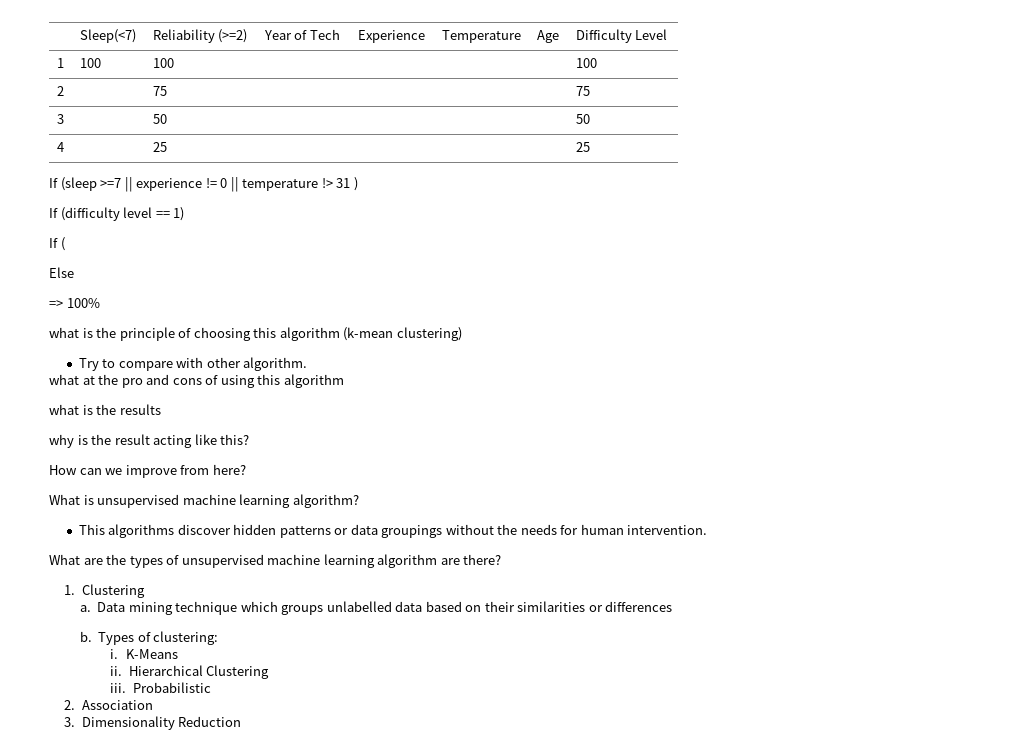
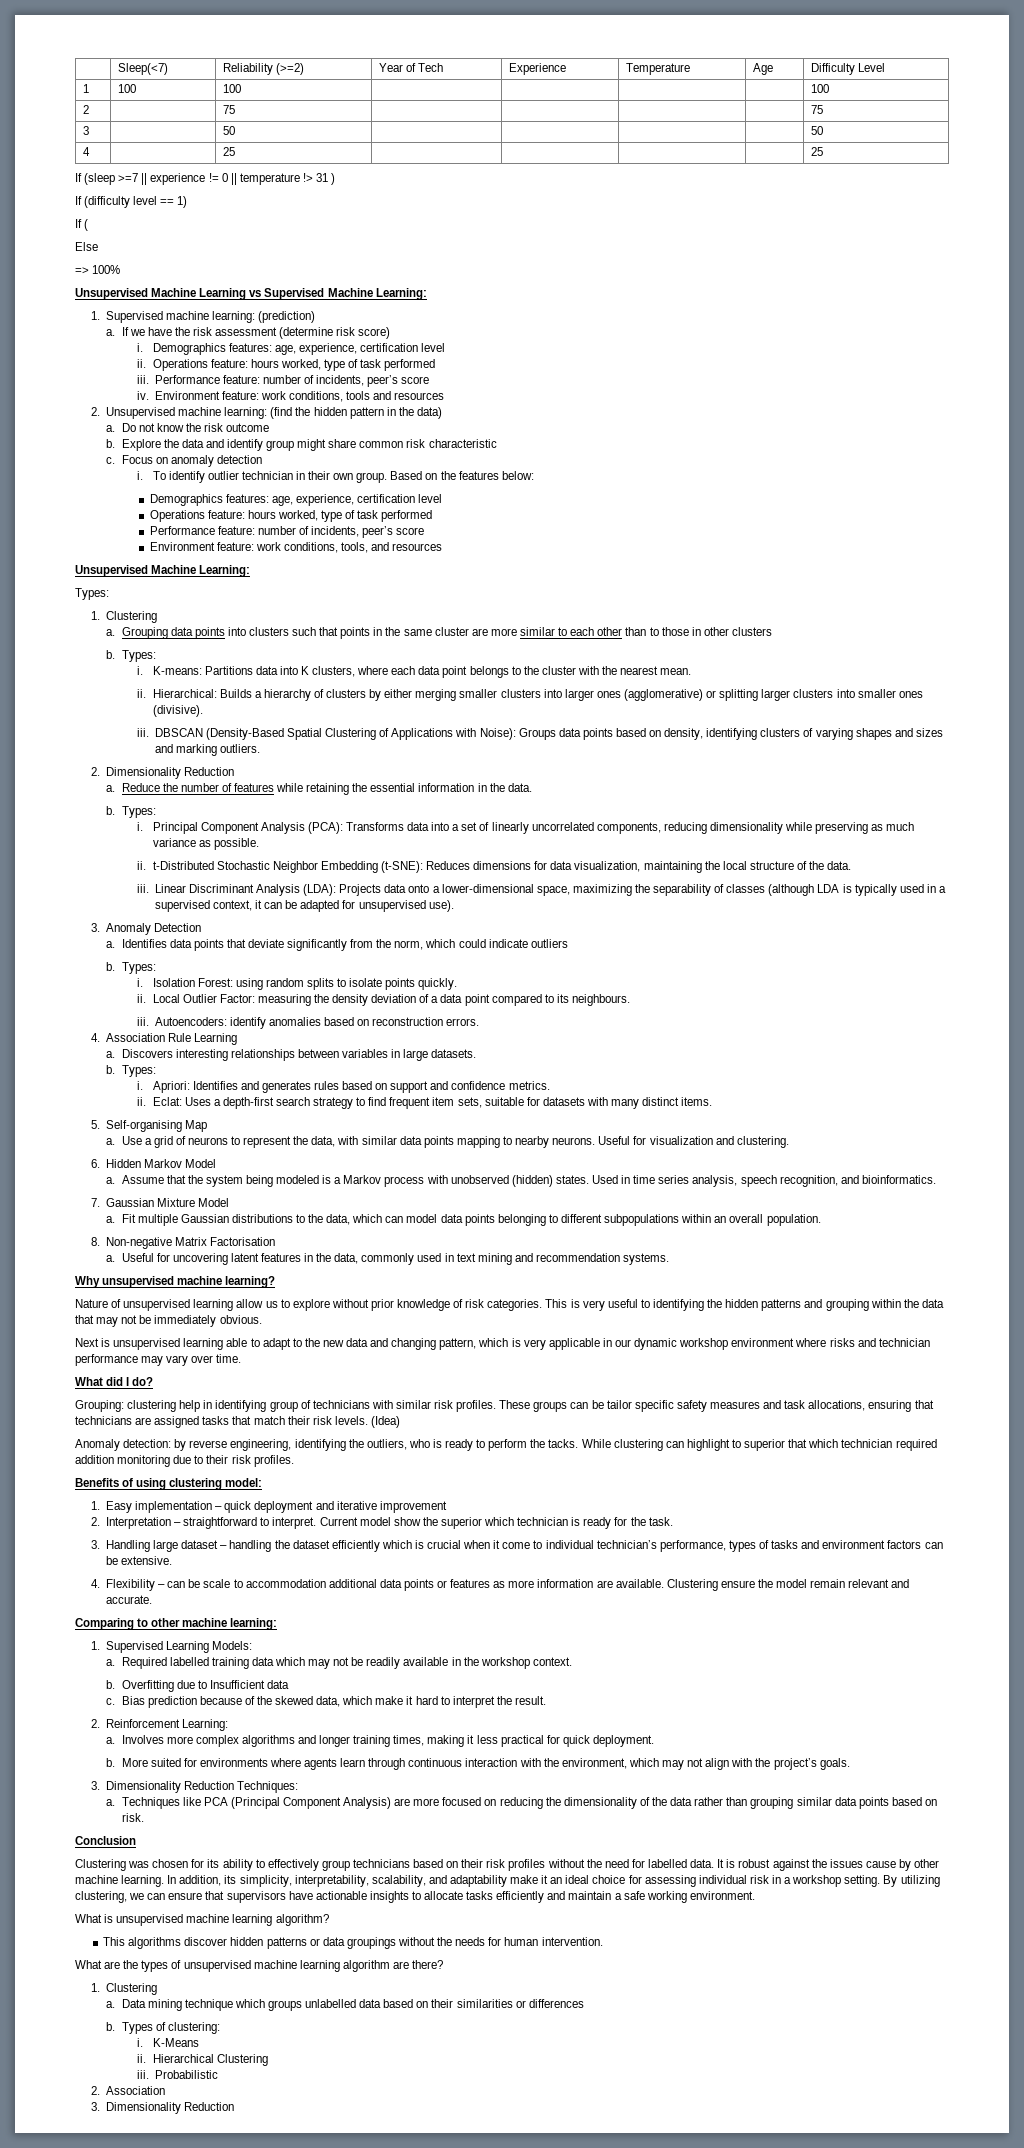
- what is the principle of choosing this algorithm (k-mean clustering)
- Try to compare with other algorithm.
- what at the pro and cons of using this algorithm
- what is the results
- why is the result acting like this?
- How can we improve from here?
+ Unsupervised Machine Learning vs Supervised Machine Learning:
+ 1. Supervised machine learning: (prediction)
+ a. If we have the risk assessment (determine risk score)
+ i. Demographics features: age, experience, certification level
+ ii. Operations feature: hours worked, type of task performed
+ iii. Performance feature: number of incidents, peer’s score
+ iv. Environment feature: work conditions, tools and resources
+ 2. Unsupervised machine learning: (find the hidden pattern in the data)
+ a. Do not know the risk outcome
+ b. Explore the data and identify group might share common risk characteristic
+ c. Focus on anomaly detection
+ i. To identify outlier technician in their own group. Based on the features below:
+ Demographics features: age, experience, certification level
+ Operations feature: hours worked, type of task performed
+ Performance feature: number of incidents, peer’s score
+ Environment feature: work conditions, tools, and resources
+ Unsupervised Machine Learning:
+ Types:
+ 1. Clustering
+ a. Grouping data points into clusters such that points in the same cluster are more similar to each other than to those in other clusters
+ b. Types:
+ i. K-means: Partitions data into K clusters, where each data point belongs to the cluster with the nearest mean.
+ ii. Hierarchical: Builds a hierarchy of clusters by either merging smaller clusters into larger ones (agglomerative) or splitting larger clusters into smaller ones (divisive).
+ iii. DBSCAN (Density-Based Spatial Clustering of Applications with Noise): Groups data points based on density, identifying clusters of varying shapes and sizes and marking outliers.
+ 2. Dimensionality Reduction
+ a. Reduce the number of features while retaining the essential information in the data.
+ b. Types:
+ i. Principal Component Analysis (PCA): Transforms data into a set of linearly uncorrelated components, reducing dimensionality while preserving as much variance as possible.
+ ii. t-Distributed Stochastic Neighbor Embedding (t-SNE): Reduces dimensions for data visualization, maintaining the local structure of the data.
+ iii. Linear Discriminant Analysis (LDA): Projects data onto a lower-dimensional space, maximizing the separability of classes (although LDA is typically used in a supervised context, it can be adapted for unsupervised use).
+ 3. Anomaly Detection
+ a. Identifies data points that deviate significantly from the norm, which could indicate outliers
+ b. Types:
+ i. Isolation Forest: using random splits to isolate points quickly.
+ ii. Local Outlier Factor: measuring the density deviation of a data point compared to its neighbours.
+ iii. Autoencoders: identify anomalies based on reconstruction errors.
+ 4. Association Rule Learning
+ a. Discovers interesting relationships between variables in large datasets.
+ b. Types:
+ i. Apriori: Identifies and generates rules based on support and confidence metrics.
+ ii. Eclat: Uses a depth-first search strategy to find frequent item sets, suitable for datasets with many distinct items.
+ 5. Self-organising Map
+ a. Use a grid of neurons to represent the data, with similar data points mapping to nearby neurons. Useful for visualization and clustering.
+ 6. Hidden Markov Model
+ a. Assume that the system being modeled is a Markov process with unobserved (hidden) states. Used in time series analysis, speech recognition, and bioinformatics.
+ 7. Gaussian Mixture Model
+ a. Fit multiple Gaussian distributions to the data, which can model data points belonging to different subpopulations within an overall population.
+ 8. Non-negative Matrix Factorisation
+ a. Useful for uncovering latent features in the data, commonly used in text mining and recommendation systems.
+ Why unsupervised machine learning?
+ Nature of unsupervised learning allow us to explore without prior knowledge of risk categories. This is very useful to identifying the hidden patterns and grouping within the data that may not be immediately obvious.
+ Next is unsupervised learning able to adapt to the new data and changing pattern, which is very applicable in our dynamic workshop environment where risks and technician performance may vary over time.
+ What did I do?
+ Grouping: clustering help in identifying group of technicians with similar risk profiles. These groups can be tailor specific safety measures and task allocations, ensuring that technicians are assigned tasks that match their risk levels. (Idea)
+ Anomaly detection: by reverse engineering, identifying the outliers, who is ready to perform the tacks. While clustering can highlight to superior that which technician required addition monitoring due to their risk profiles.
+ Benefits of using clustering model:
+ 1. Easy implementation – quick deployment and iterative improvement
+ 2. Interpretation – straightforward to interpret. Current model show the superior which technician is ready for the task.
+ 3. Handling large dataset – handling the dataset efficiently which is crucial when it come to individual technician’s performance, types of tasks and environment factors can be extensive.
+ 4. Flexibility – can be scale to accommodation additional data points or features as more information are available. Clustering ensure the model remain relevant and accurate.
+ Comparing to other machine learning:
+ 1. Supervised Learning Models:
+ a. Required labelled training data which may not be readily available in the workshop context.
+ b. Overfitting due to Insufficient data
+ c. Bias prediction because of the skewed data, which make it hard to interpret the result.
+ 2. Reinforcement Learning:
+ a. Involves more complex algorithms and longer training times, making it less practical for quick deployment.
+ b. More suited for environments where agents learn through continuous interaction with the environment, which may not align with the project’s goals.
+ 3. Dimensionality Reduction Techniques:
+ a. Techniques like PCA (Principal Component Analysis) are more focused on reducing the dimensionality of the data rather than grouping similar data points based on risk.
+ Conclusion
+ Clustering was chosen for its ability to effectively group technicians based on their risk profiles without the need for labelled data. It is robust against the issues cause by other machine learning. In addition, its simplicity, interpretability, scalability, and adaptability make it an ideal choice for assessing individual risk in a workshop setting. By utilizing clustering, we can ensure that supervisors have actionable insights to allocate tasks efficiently and maintain a safe working environment.

